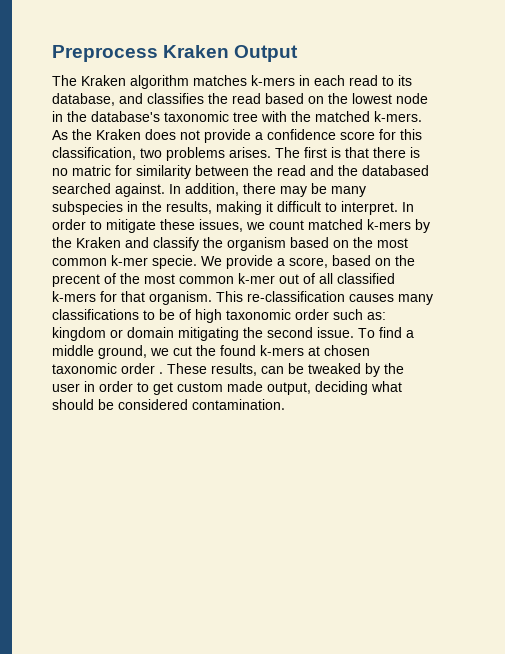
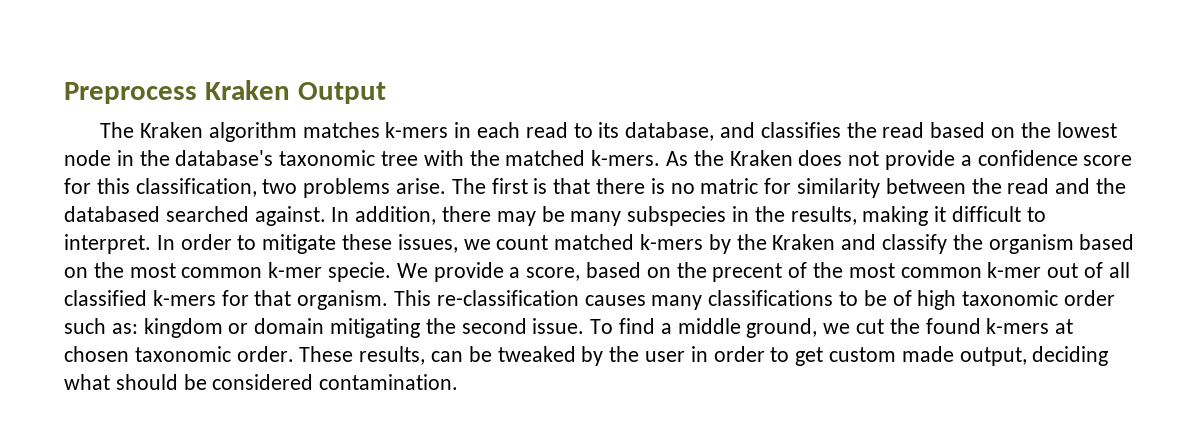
- As the Kraken does not provide a confidence score for this classification, two problems arises.
+ As the Kraken does not provide a confidence score for this classification, two problems arise.
- To find a middle ground, we cut the found k-mers at chosen taxonomic order .
+ To find a middle ground, we cut the found k-mers at chosen taxonomic order.

